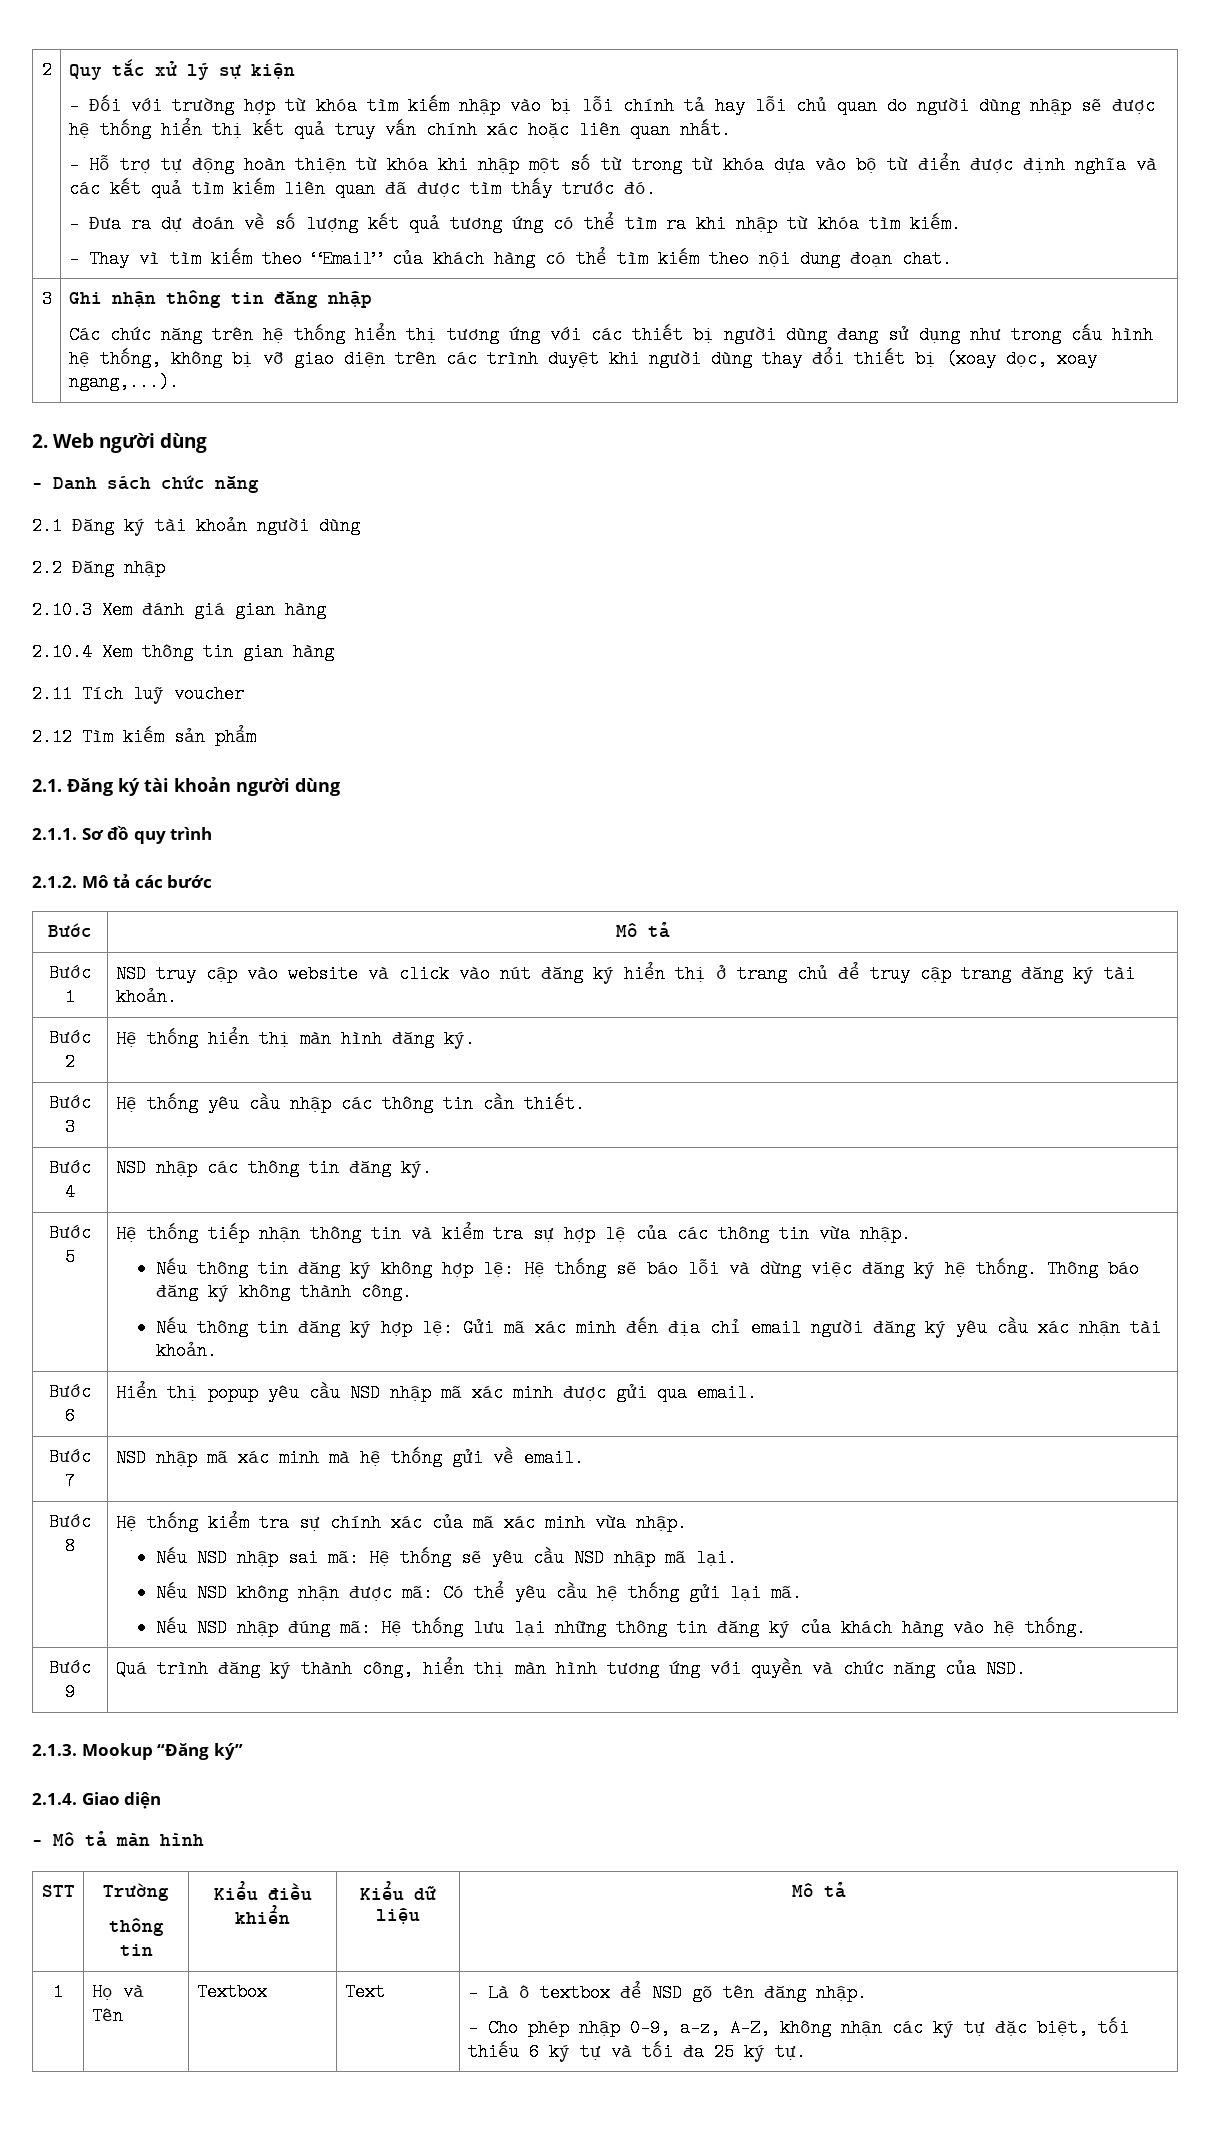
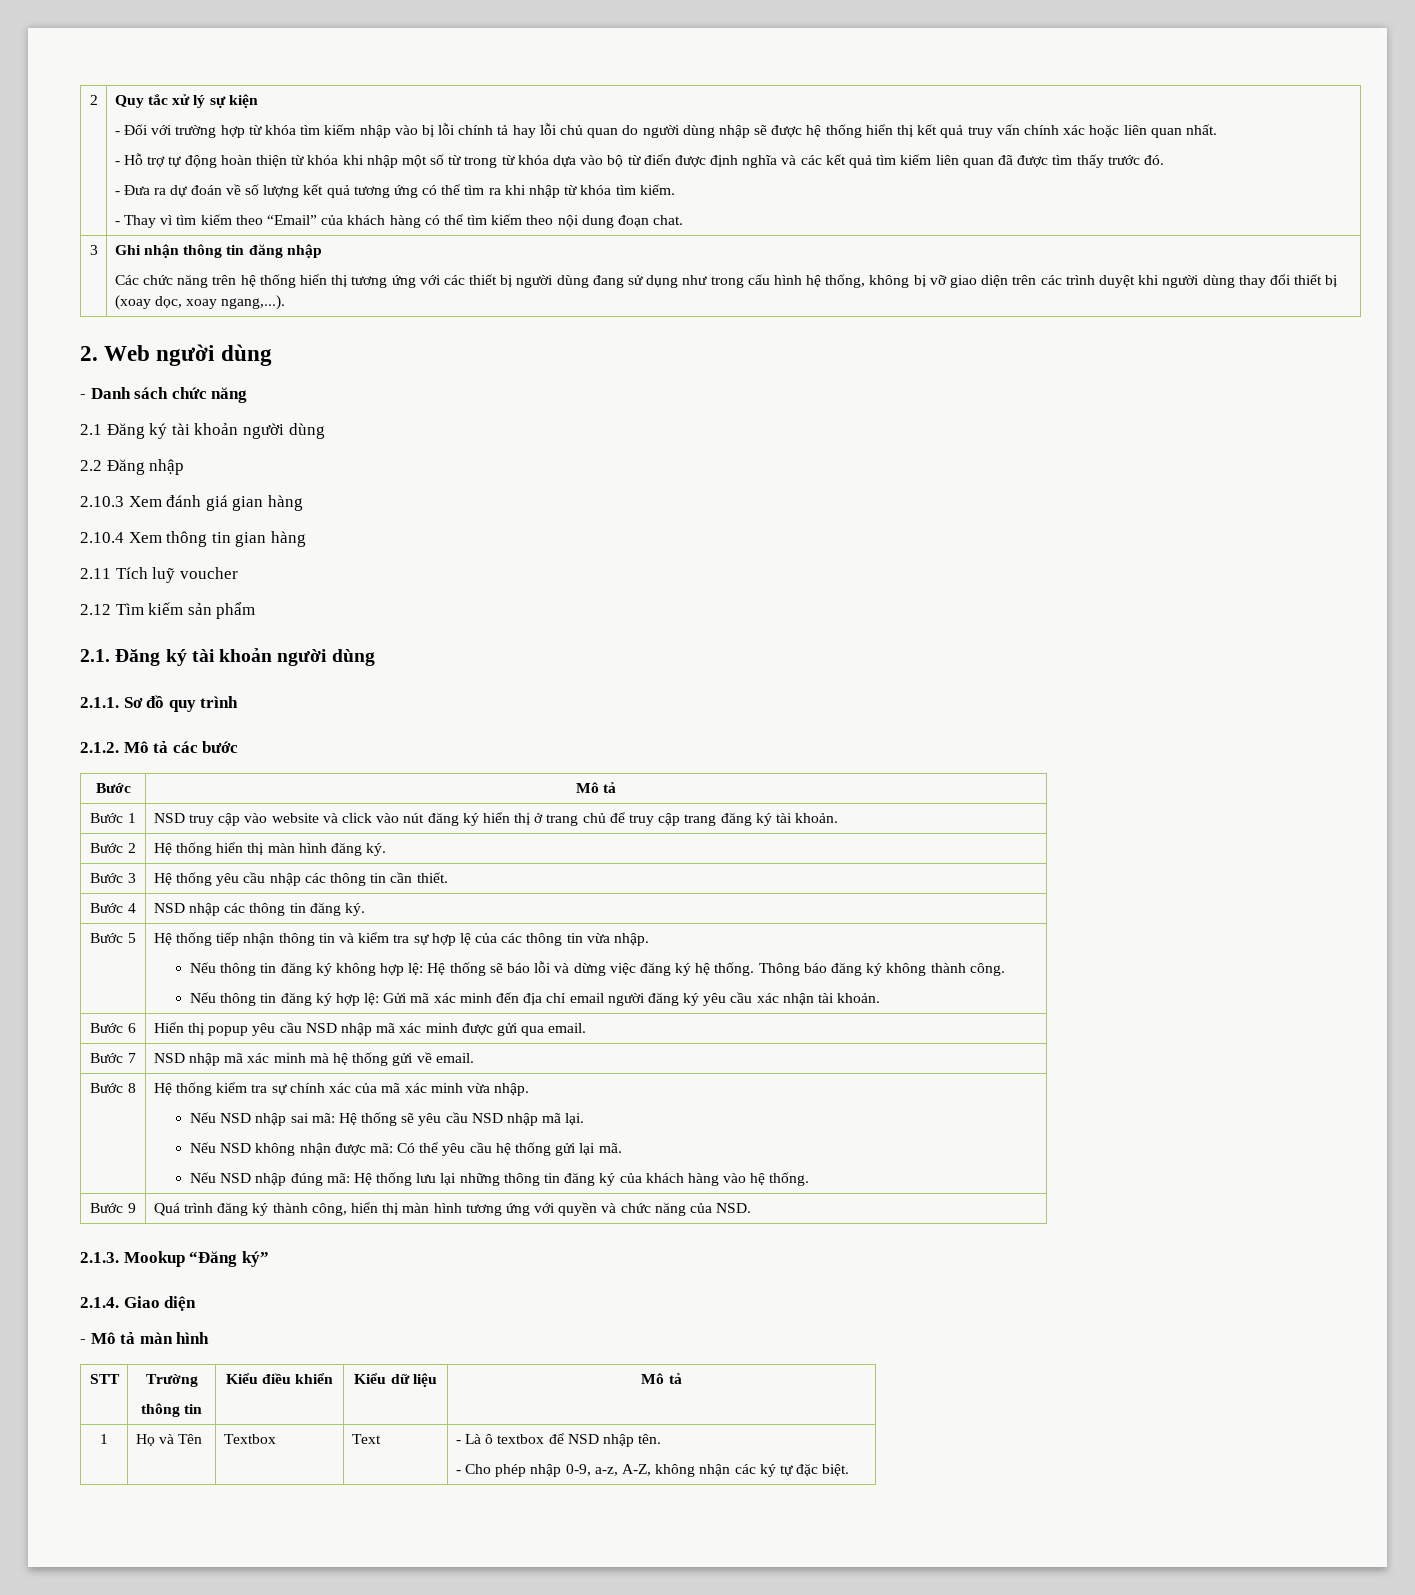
- - Là ô textbox để NSD gõ tên đăng nhập.
+ - Là ô textbox để NSD nhập tên.
- - Cho phép nhập 0-9, a-z, A-Z, không nhận các ký tự đặc biệt, tối thiếu 6 ký tự và tối đa 25 ký tự.
+ - Cho phép nhập 0-9, a-z, A-Z, không nhận các ký tự đặc biệt.

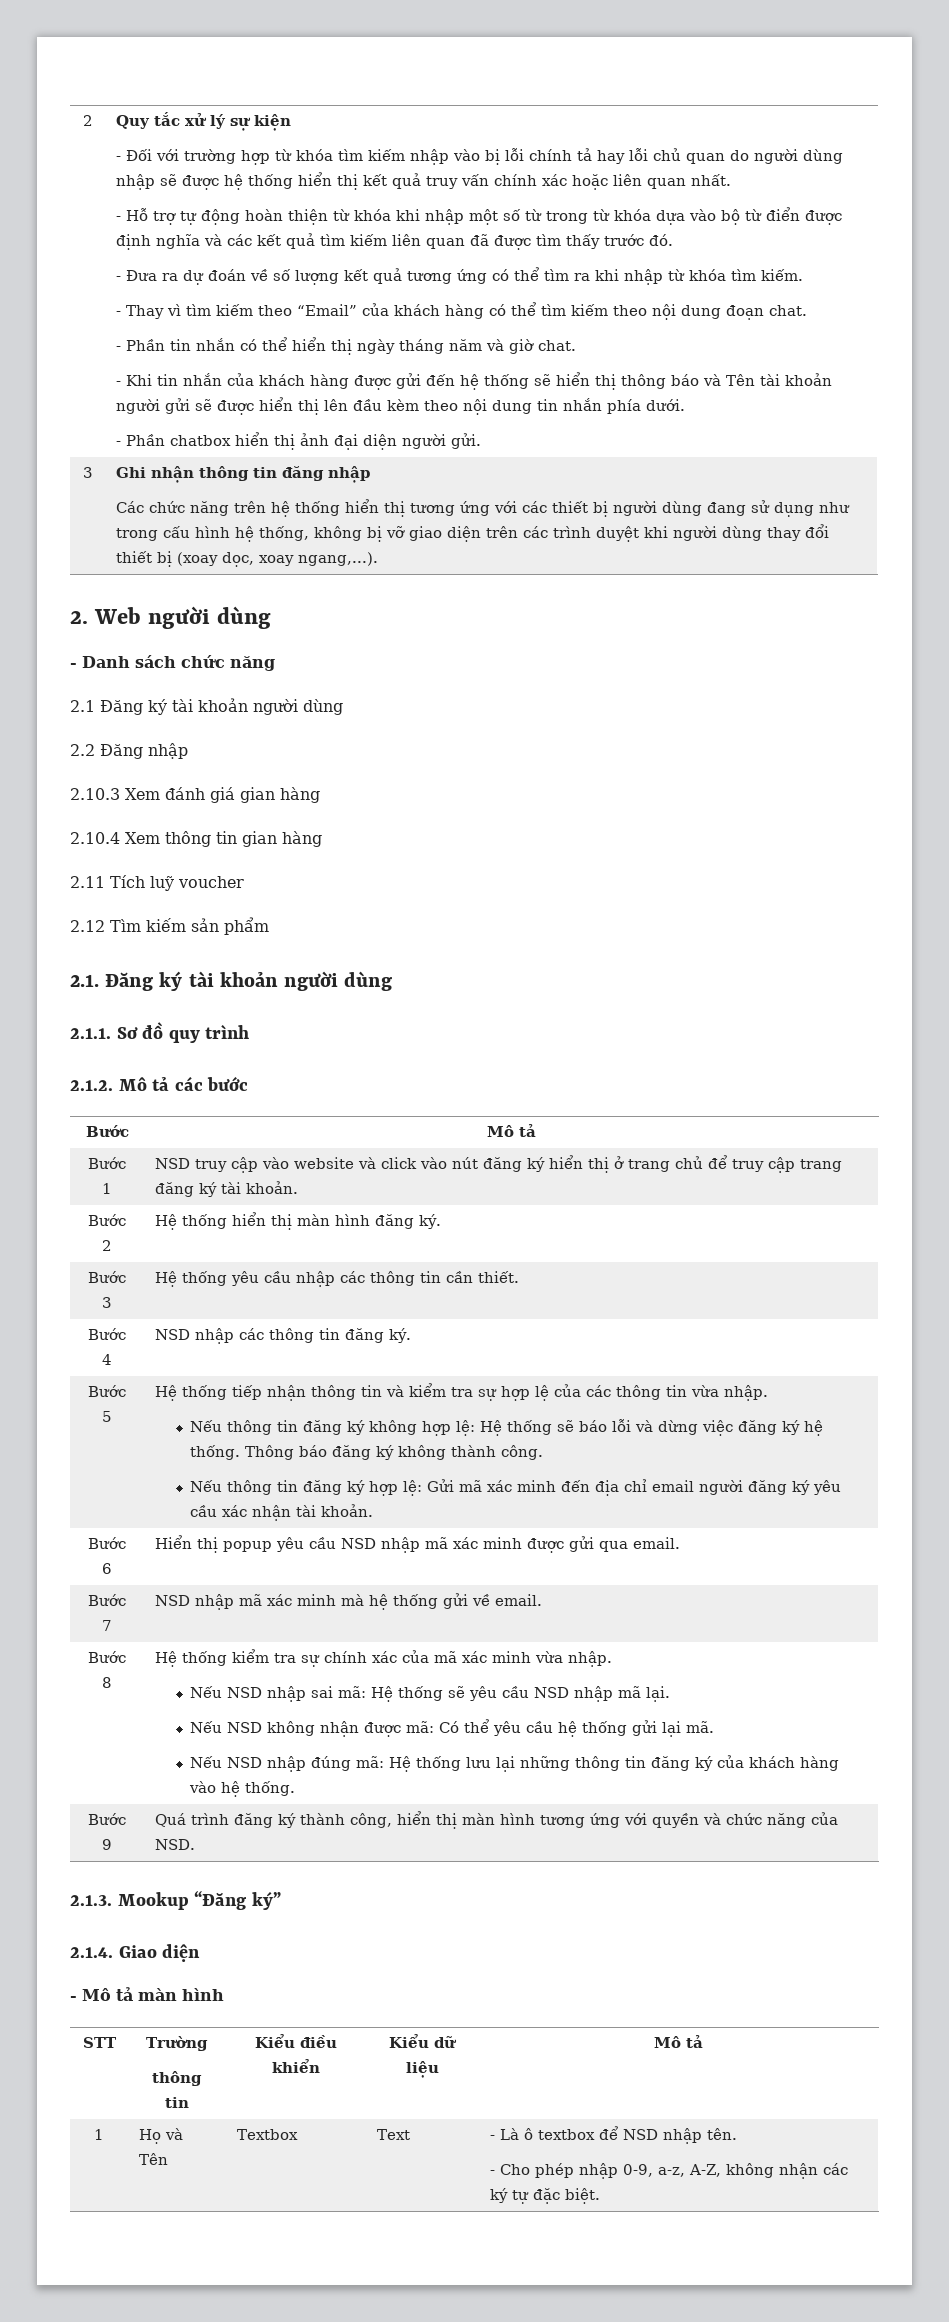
+ - Phần tin nhắn có thể hiển thị ngày tháng năm và giờ chat.
+ - Khi tin nhắn của khách hàng được gửi đến hệ thống sẽ hiển thị thông báo và Tên tài khoản người gửi sẽ được hiển thị lên đầu kèm theo nội dung tin nhắn phía dưới.
+ - Phần chatbox hiển thị ảnh đại diện người gửi.

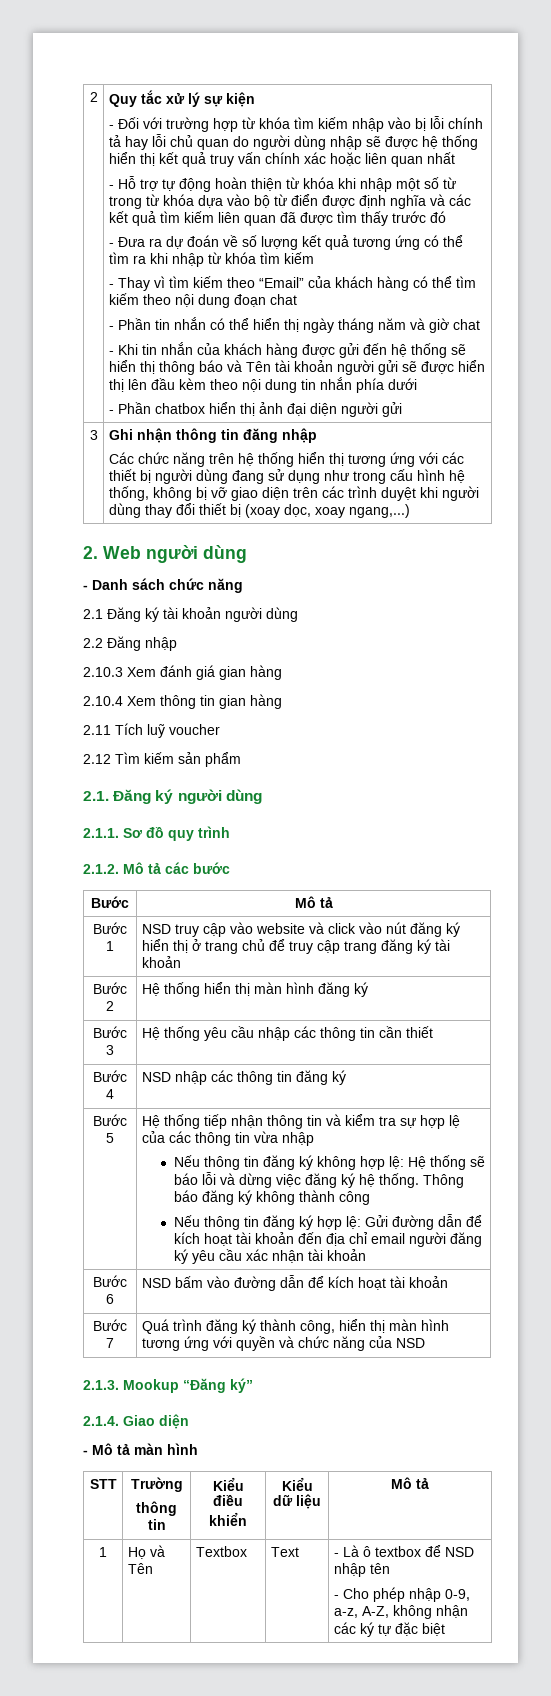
- - Đối với trường hợp từ khóa tìm kiếm nhập vào bị lỗi chính tả hay lỗi chủ quan do người dùng nhập sẽ được hệ thống hiển thị kết quả truy vấn chính xác hoặc liên quan nhất.
+ - Đối với trường hợp từ khóa tìm kiếm nhập vào bị lỗi chính tả hay lỗi chủ quan do người dùng nhập sẽ được hệ thống hiển thị kết quả truy vấn chính xác hoặc liên quan nhất
- - Hỗ trợ tự động hoàn thiện từ khóa khi nhập một số từ trong từ khóa dựa vào bộ từ điển được định nghĩa và các kết quả tìm kiếm liên quan đã được tìm thấy trước đó.
+ - Hỗ trợ tự động hoàn thiện từ khóa khi nhập một số từ trong từ khóa dựa vào bộ từ điển được định nghĩa và các kết quả tìm kiếm liên quan đã được tìm thấy trước đó
- - Đưa ra dự đoán về số lượng kết quả tương ứng có thể tìm ra khi nhập từ khóa tìm kiếm.
+ - Đưa ra dự đoán về số lượng kết quả tương ứng có thể tìm ra khi nhập từ khóa tìm kiếm
- - Thay vì tìm kiếm theo “Email” của khách hàng có thể tìm kiếm theo nội dung đoạn chat.
+ - Thay vì tìm kiếm theo “Email” của khách hàng có thể tìm kiếm theo nội dung đoạn chat
- - Phần tin nhắn có thể hiển thị ngày tháng năm và giờ chat.
+ - Phần tin nhắn có thể hiển thị ngày tháng năm và giờ chat
- - Khi tin nhắn của khách hàng được gửi đến hệ thống sẽ hiển thị thông báo và Tên tài khoản người gửi sẽ được hiển thị lên đầu kèm theo nội dung tin nhắn phía dưới.
+ - Khi tin nhắn của khách hàng được gửi đến hệ thống sẽ hiển thị thông báo và Tên tài khoản người gửi sẽ được hiển thị lên đầu kèm theo nội dung tin nhắn phía dưới
- - Phần chatbox hiển thị ảnh đại diện người gửi.
+ - Phần chatbox hiển thị ảnh đại diện người gửi
- Các chức năng trên hệ thống hiển thị tương ứng với các thiết bị người dùng đang sử dụng như trong cấu hình hệ thống, không bị vỡ giao diện trên các trình duyệt khi người dùng thay đổi thiết bị (xoay dọc, xoay ngang,...).
+ Các chức năng trên hệ thống hiển thị tương ứng với các thiết bị người dùng đang sử dụng như trong cấu hình hệ thống, không bị vỡ giao diện trên các trình duyệt khi người dùng thay đổi thiết bị (xoay dọc, xoay ngang,...)
- 2.1. Đăng ký tài khoản người dùng
+ 2.1. Đăng ký người dùng
- Bước 1 | NSD truy cập vào website và click vào nút đăng ký hiển thị ở trang chủ để truy cập trang đăng ký tài khoản.
+ Bước 1 | NSD truy cập vào website và click vào nút đăng ký hiển thị ở trang chủ để truy cập trang đăng ký tài khoản
- Bước 2 | Hệ thống hiển thị màn hình đăng ký.
+ Bước 2 | Hệ thống hiển thị màn hình đăng ký
- Bước 3 | Hệ thống yêu cầu nhập các thông tin cần thiết.
+ Bước 3 | Hệ thống yêu cầu nhập các thông tin cần thiết
- Bước 4 | NSD nhập các thông tin đăng ký.
+ Bước 4 | NSD nhập các thông tin đăng ký
- Hệ thống tiếp nhận thông tin và kiểm tra sự hợp lệ của các thông tin vừa nhập.
+ Hệ thống tiếp nhận thông tin và kiểm tra sự hợp lệ của các thông tin vừa nhập
- Thông báo đăng ký không thành công.
+ Thông báo đăng ký không thành công
- Nếu thông tin đăng ký hợp lệ: Gửi mã xác minh đến địa chỉ email người đăng ký yêu cầu xác nhận tài khoản.
+ Nếu thông tin đăng ký hợp lệ: Gửi đường dẫn để kích hoạt tài khoản đến địa chỉ email người đăng ký yêu cầu xác nhận tài khoản
- Bước 6 | Hiển thị popup yêu cầu NSD nhập mã xác minh được gửi qua email.
- Bước 7 | NSD nhập mã xác minh mà hệ thống gửi về email.
- Bước 8 | Hệ thống kiểm tra sự chính xác của mã xác minh vừa nhập.
- Nếu NSD nhập sai mã: Hệ thống sẽ yêu cầu NSD nhập mã lại.
- Nếu NSD không nhận được mã: Có thể yêu cầu hệ thống gửi lại mã.
- Nếu NSD nhập đúng mã: Hệ thống lưu lại những thông tin đăng ký của khách hàng vào hệ thống.
- Bước 9 | Quá trình đăng ký thành công, hiển thị màn hình tương ứng với quyền và chức năng của NSD.
+ Bước 6 | NSD bấm vào đường dẫn để kích hoạt tài khoản
+ Bước 7 | Quá trình đăng ký thành công, hiển thị màn hình tương ứng với quyền và chức năng của NSD
- 1 | Họ và Tên | Textbox | Text | - Là ô textbox để NSD nhập tên.
- - Cho phép nhập 0-9, a-z, A-Z, không nhận các ký tự đặc biệt.
+ 1 | Họ và Tên | Textbox | Text | - Là ô textbox để NSD nhập tên
+ - Cho phép nhập 0-9, a-z, A-Z, không nhận các ký tự đặc biệt

